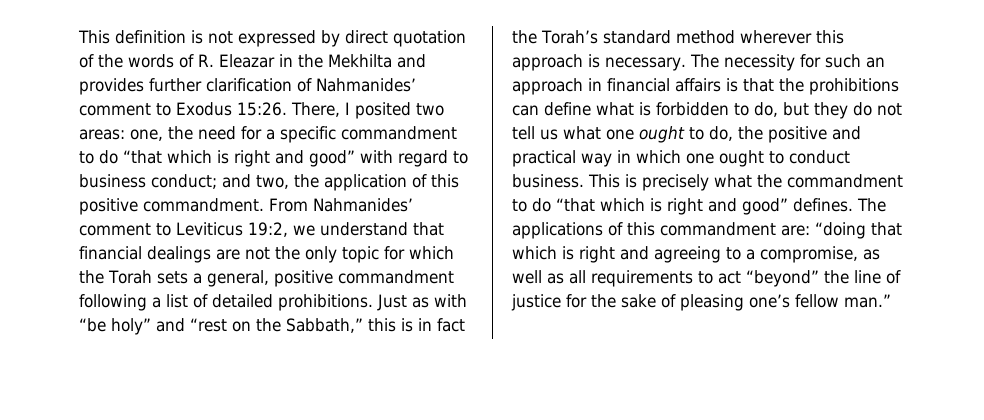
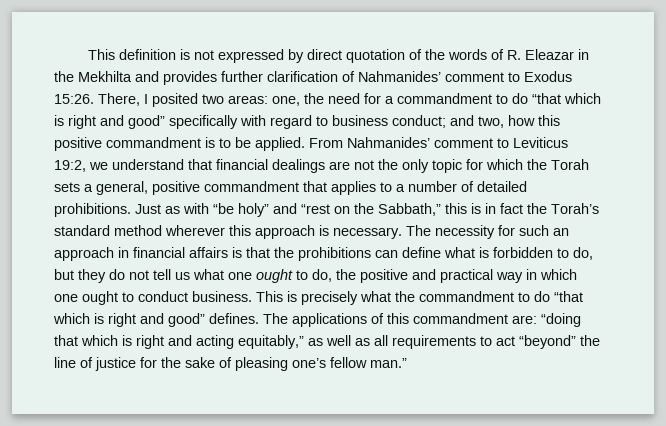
- There, I posited two areas: one, the need for a specific commandment to do “that which is right and good” with regard to business conduct; and two, the application of this positive commandment.
+ There, I posited two areas: one, the need for a commandment to do “that which is right and good” specifically with regard to business conduct; and two, how this positive commandment is to be applied.
- From Nahmanides’ comment to Leviticus 19:2, we understand that financial dealings are not the only topic for which the Torah sets a general, positive commandment following a list of detailed prohibitions.
+ From Nahmanides’ comment to Leviticus 19:2, we understand that financial dealings are not the only topic for which the Torah sets a general, positive commandment that applies to a number of detailed prohibitions.
- The applications of this commandment are: “doing that which is right and agreeing to a compromise, as well as all requirements to act “beyond” the line of justice for the sake of pleasing one’s fellow man.”
+ The applications of this commandment are: “doing that which is right and acting equitably,” as well as all requirements to act “beyond” the line of justice for the sake of pleasing one’s fellow man.”

